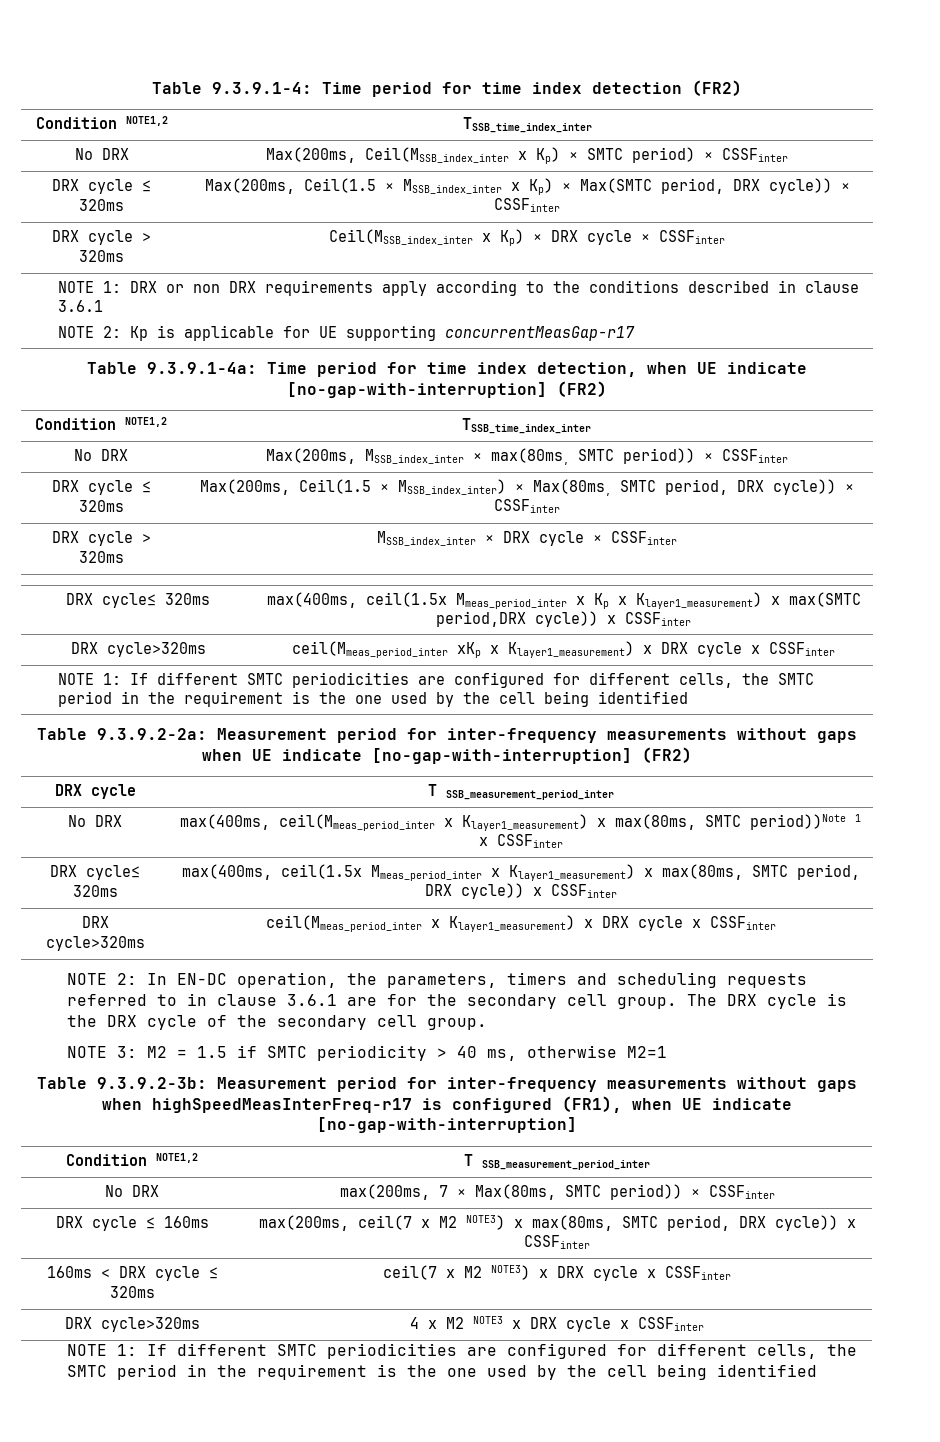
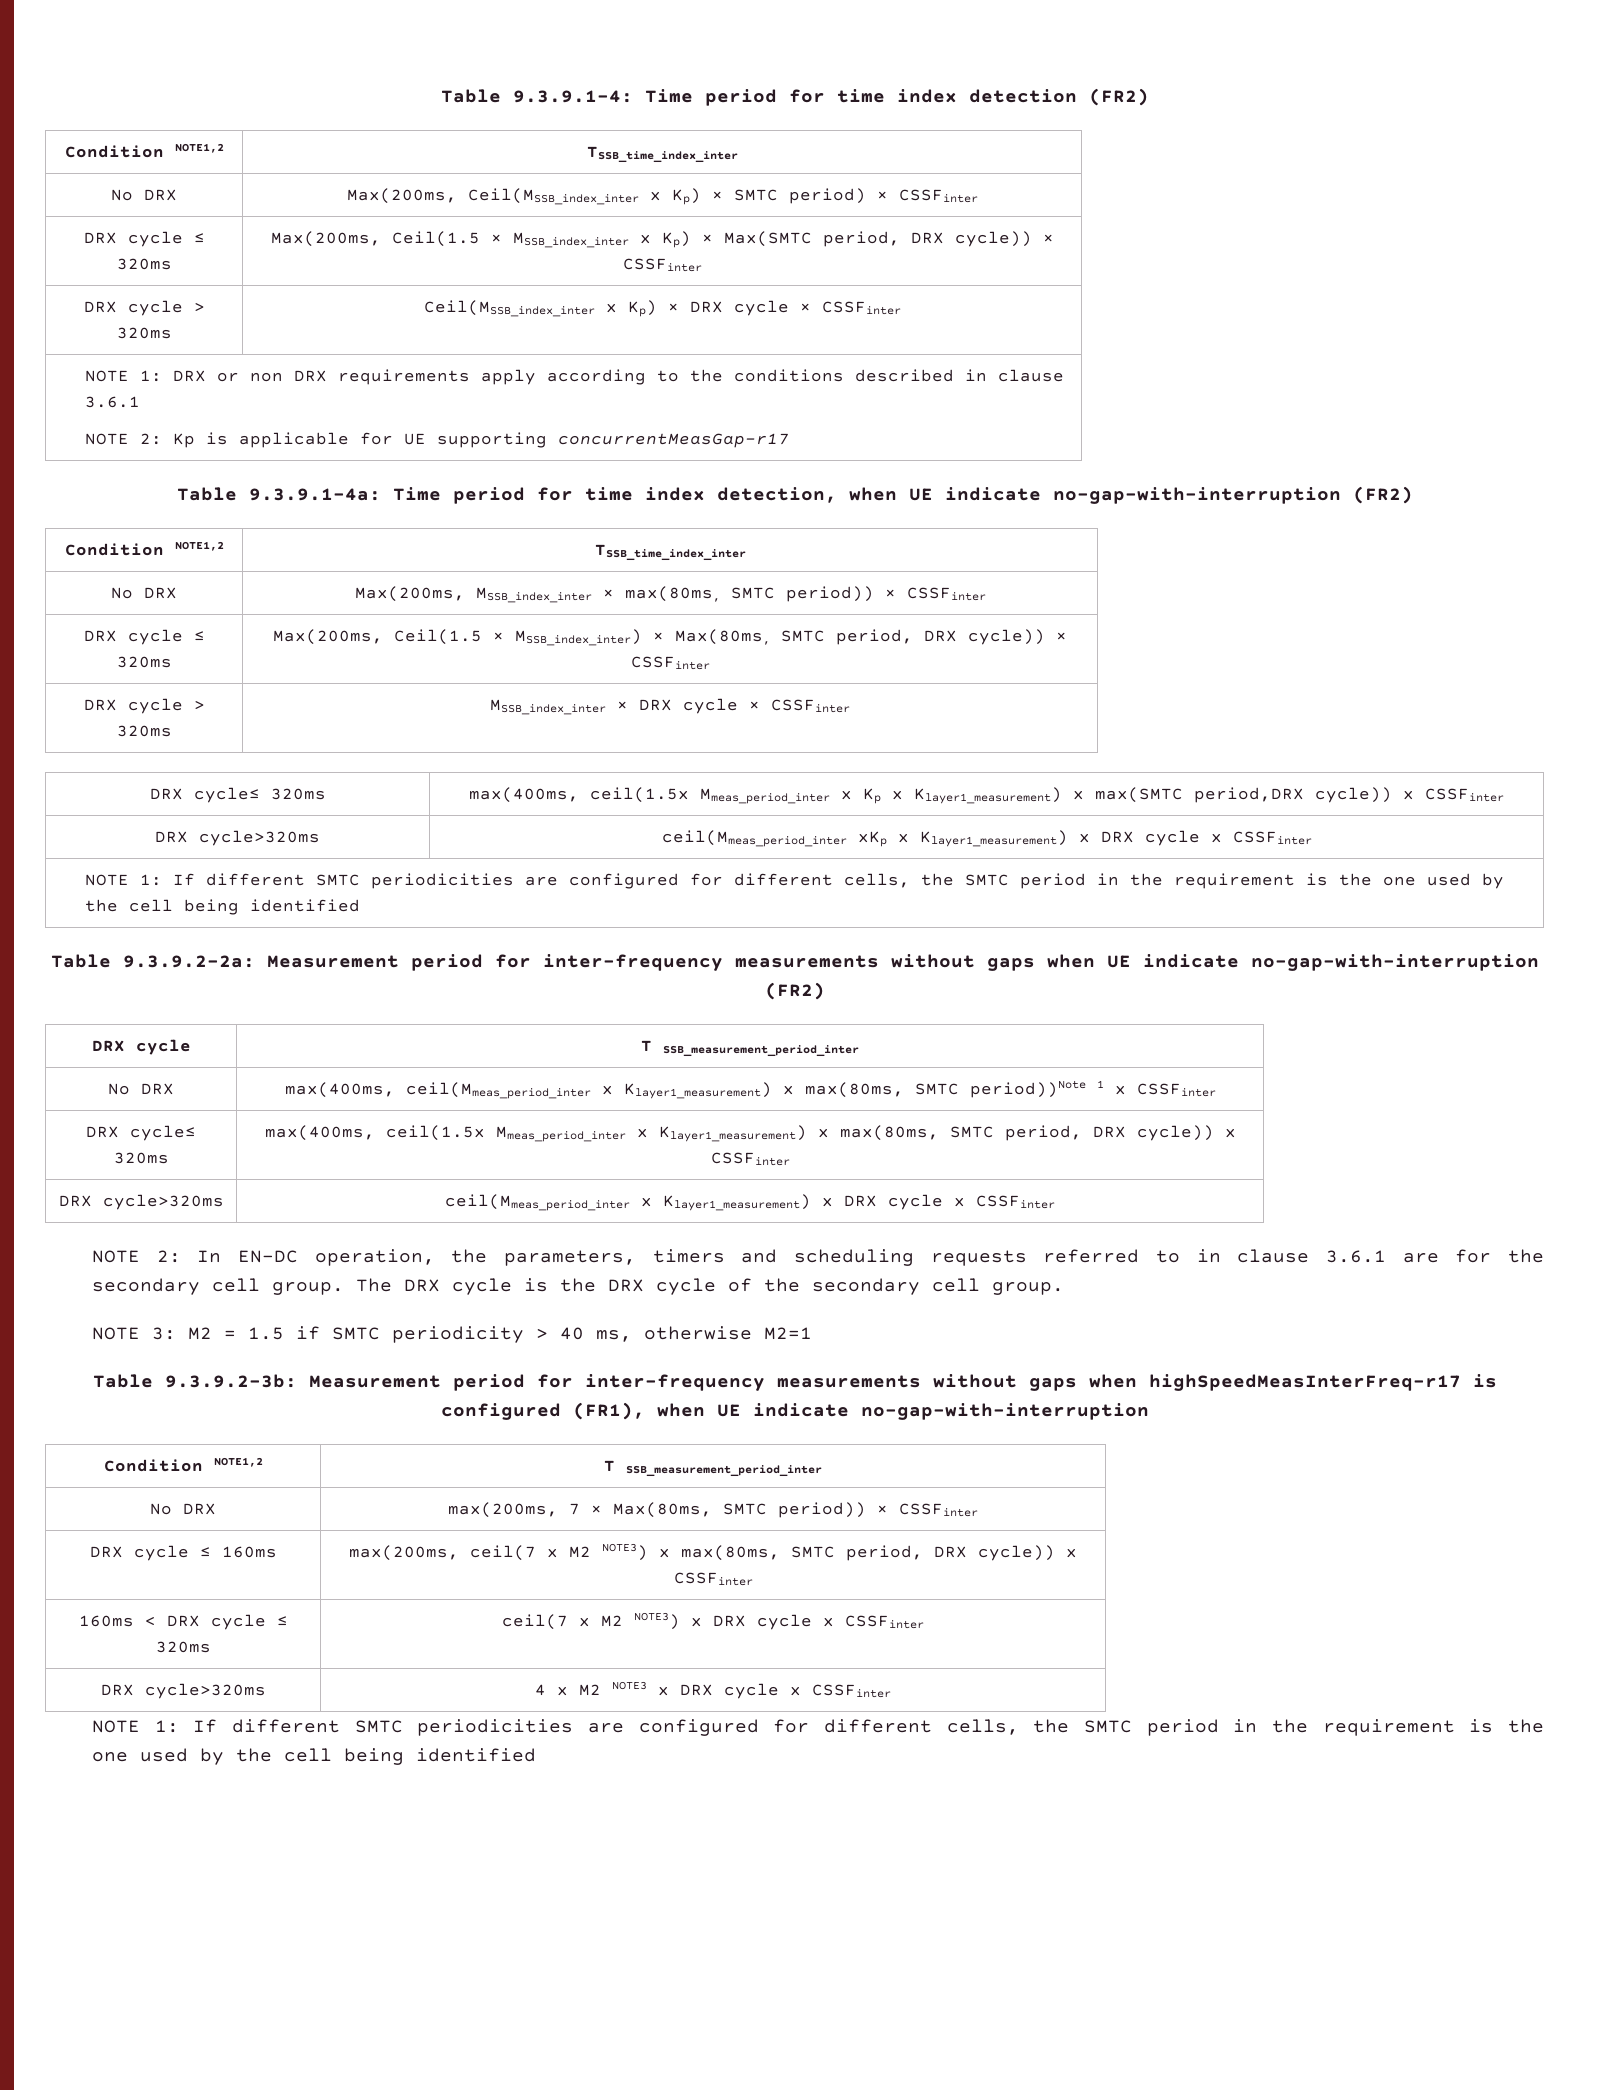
- Table 9.3.9.1-4a: Time period for time index detection, when UE indicate [no-gap-with-interruption] (FR2)
+ Table 9.3.9.1-4a: Time period for time index detection, when UE indicate no-gap-with-interruption (FR2)
- Table 9.3.9.2-2a: Measurement period for inter-frequency measurements without gaps when UE indicate [no-gap-with-interruption] (FR2)
+ Table 9.3.9.2-2a: Measurement period for inter-frequency measurements without gaps when UE indicate no-gap-with-interruption (FR2)
- Table 9.3.9.2-3b: Measurement period for inter-frequency measurements without gaps when highSpeedMeasInterFreq-r17 is configured (FR1), when UE indicate [no-gap-with-interruption]
+ Table 9.3.9.2-3b: Measurement period for inter-frequency measurements without gaps when highSpeedMeasInterFreq-r17 is configured (FR1), when UE indicate no-gap-with-interruption

